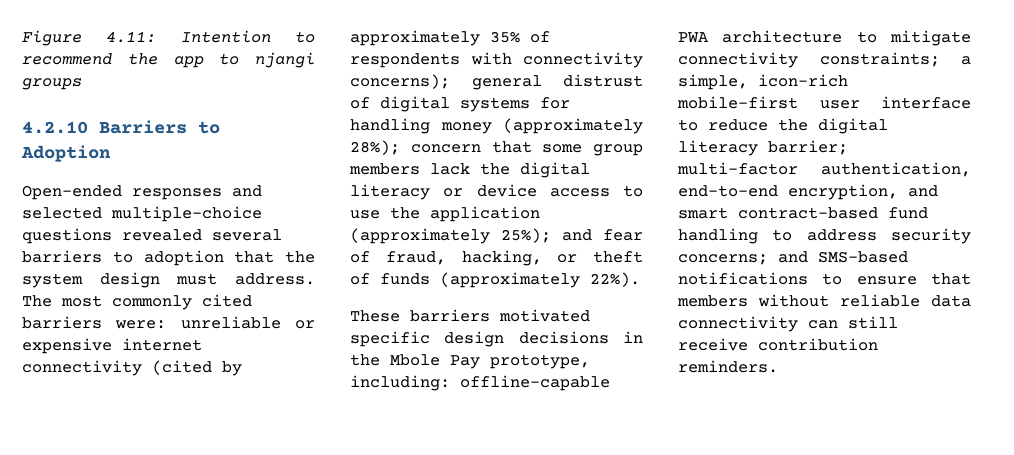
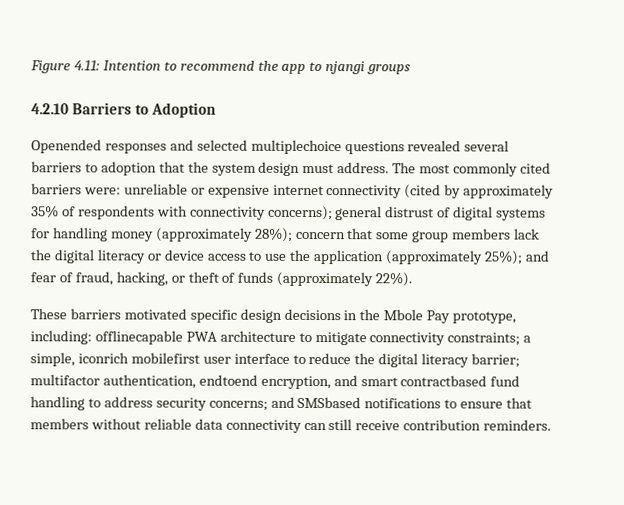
- Open-ended responses and selected multiple-choice questions revealed several barriers to adoption that the system design must address.
+ Openended responses and selected multiplechoice questions revealed several barriers to adoption that the system design must address.
- These barriers motivated specific design decisions in the Mbole Pay prototype, including: offline-capable PWA architecture to mitigate connectivity constraints; a simple, icon-rich mobile-first user interface to reduce the digital literacy barrier; multi-factor authentication, end-to-end encryption, and smart contract-based fund handling to address security concerns; and SMS-based notifications to ensure that members without reliable data connectivity can still receive contribution reminders.
+ These barriers motivated specific design decisions in the Mbole Pay prototype, including: offlinecapable PWA architecture to mitigate connectivity constraints; a simple, iconrich mobilefirst user interface to reduce the digital literacy barrier; multifactor authentication, endtoend encryption, and smart contractbased fund handling to address security concerns; and SMSbased notifications to ensure that members without reliable data connectivity can still receive contribution reminders.

